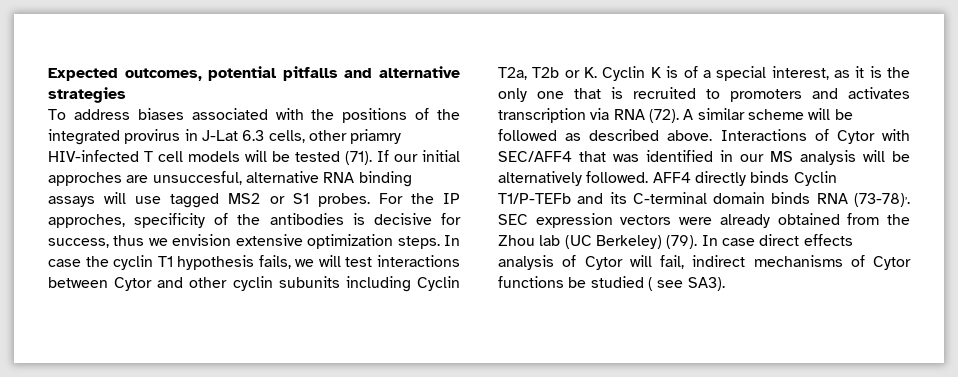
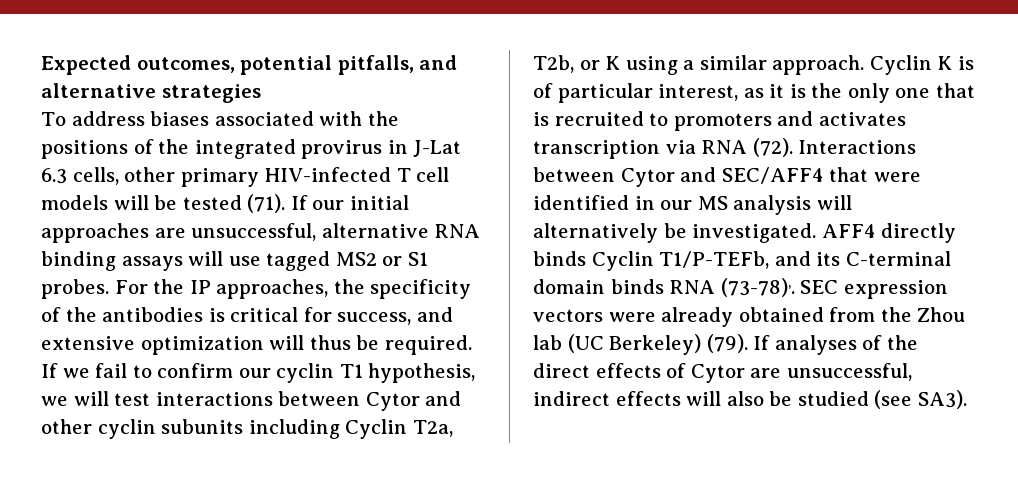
- Expected outcomes, potential pitfalls and alternative strategies
+ Expected outcomes, potential pitfalls, and alternative strategies
- To address biases associated with the positions of the integrated provirus in J-Lat 6.3 cells, other priamry HIV-infected T cell models will be tested (71).
+ To address biases associated with the positions of the integrated provirus in J-Lat 6.3 cells, other primary HIV-infected T cell models will be tested (71).
- If our initial approches are unsuccesful, alternative RNA binding assays will use tagged MS2 or S1 probes.
+ If our initial approaches are unsuccessful, alternative RNA binding assays will use tagged MS2 or S1 probes.
- For the IP approches, specificity of the antibodies is decisive for success, thus we envision extensive optimization steps. In case the cyclin T1 hypothesis fails, we will test interactions between Cytor and other cyclin subunits including Cyclin T2a, T2b or K. Cyclin K is of a special interest, as it is the only one that is recruited to promoters and activates transcription via RNA (72).
+ For the IP approaches, the specificity of the antibodies is critical for success, and extensive optimization will thus be required. If we fail to confirm our cyclin T1 hypothesis, we will test interactions between Cytor and other cyclin subunits including Cyclin T2a, T2b, or K using a similar approach. Cyclin K is of particular interest, as it is the only one that is recruited to promoters and activates transcription via RNA (72).
- A similar scheme will be followed as described above. Interactions of Cytor with SEC/AFF4 that was identified in our MS analysis will be alternatively followed.
+ Interactions between Cytor and SEC/AFF4 that were identified in our MS analysis will alternatively be investigated.
- AFF4 directly binds Cyclin T1/P-TEFb and its C-terminal domain binds RNA (73-78),.
+ AFF4 directly binds Cyclin T1/P-TEFb, and its C-terminal domain binds RNA (73-78),.
- In case direct effects analysis of Cytor will fail, indirect mechanisms of Cytor functions be studied ( see SA3).
+ If analyses of the direct effects of Cytor are unsuccessful, indirect effects will also be studied (see SA3).

